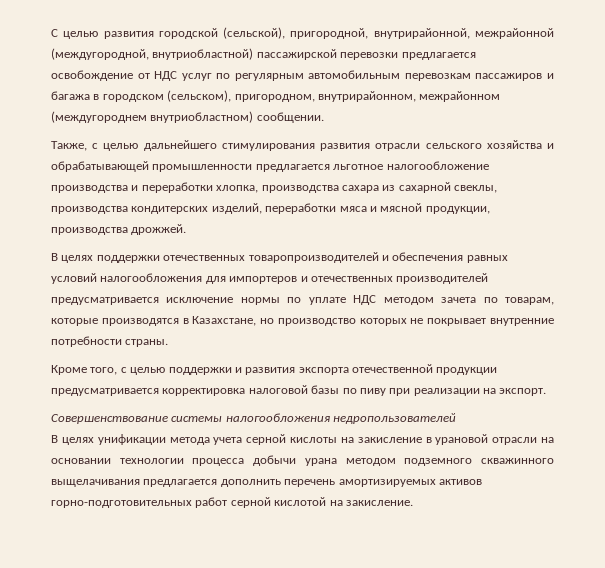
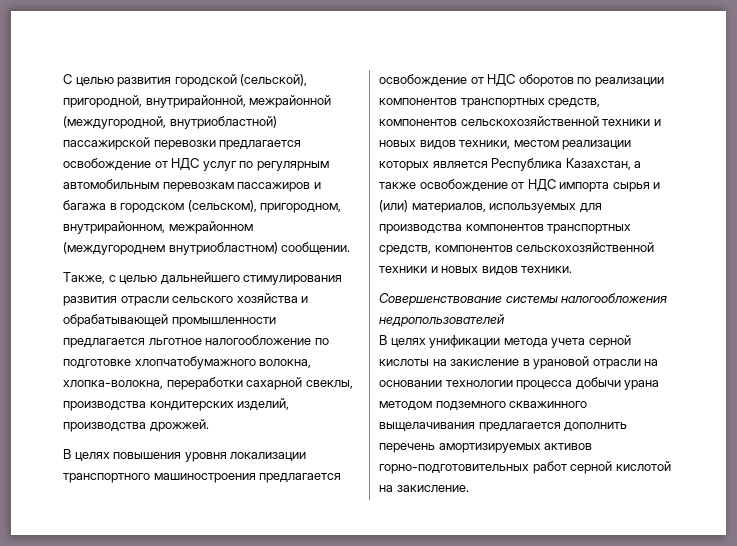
- Также, с целью дальнейшего стимулирования развития отрасли сельского хозяйства и обрабатывающей промышленности предлагается льготное налогообложение производства и переработки хлопка, производства сахара из сахарной свеклы, производства кондитерских изделий, переработки мяса и мясной продукции, производства дрожжей.
+ Также, с целью дальнейшего стимулирования развития отрасли сельского хозяйства и обрабатывающей промышленности предлагается льготное налогообложение по подготовке хлопчатобумажного волокна, хлопка-волокна, переработки сахарной свеклы, производства кондитерских изделий, производства дрожжей.
- В целях поддержки отечественных товаропроизводителей и обеспечения равных условий налогообложения для импортеров и отечественных производителей предусматривается исключение нормы по уплате НДС методом зачета по товарам, которые производятся в Казахстане, но производство которых не покрывает внутренние потребности страны.
- Кроме того, с целью поддержки и развития экспорта отечественной продукции предусматривается корректировка налоговой базы по пиву при реализации на экспорт.
+ В целях повышения уровня локализации транспортного машиностроения предлагается освобождение от НДС оборотов по реализации компонентов транспортных средств, компонентов сельскохозяйственной техники и новых видов техники, местом реализации которых является Республика Казахстан, а также освобождение от НДС импорта сырья и (или) материалов, используемых для производства компонентов транспортных средств, компонентов сельскохозяйственной техники и новых видов техники.

